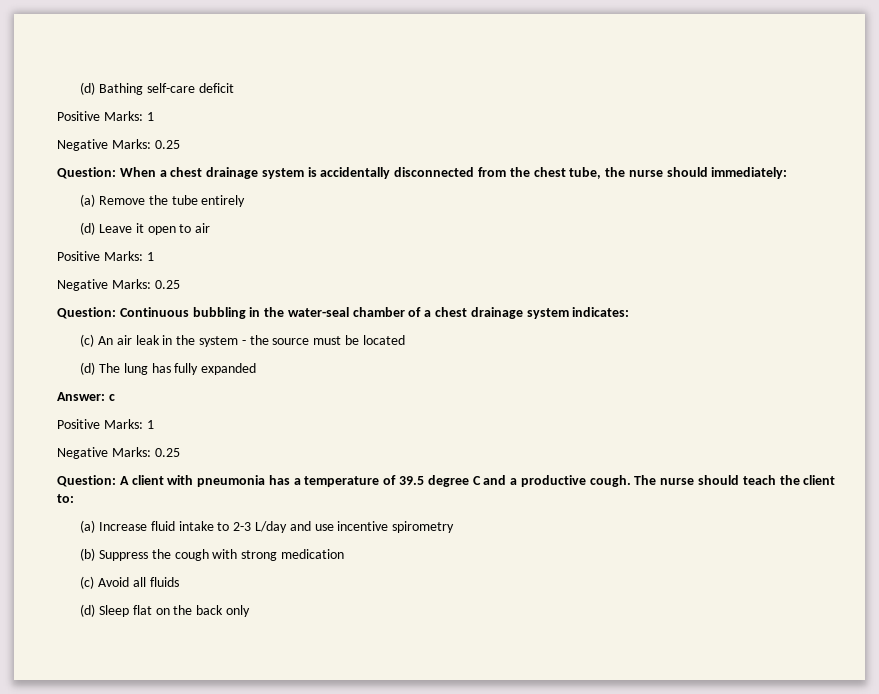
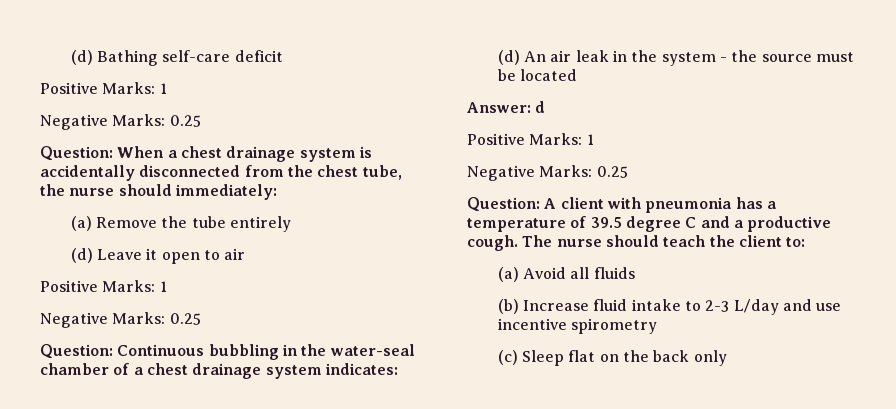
- (c) An air leak in the system - the source must be located
+ (d) An air leak in the system - the source must be located
- (d) The lung has fully expanded
- Answer: c
+ Answer: d
- (a) Increase fluid intake to 2-3 L/day and use incentive spirometry
+ (a) Avoid all fluids
+ (b) Increase fluid intake to 2-3 L/day and use incentive spirometry
- (b) Suppress the cough with strong medication
- (c) Avoid all fluids
- (d) Sleep flat on the back only
+ (c) Sleep flat on the back only

